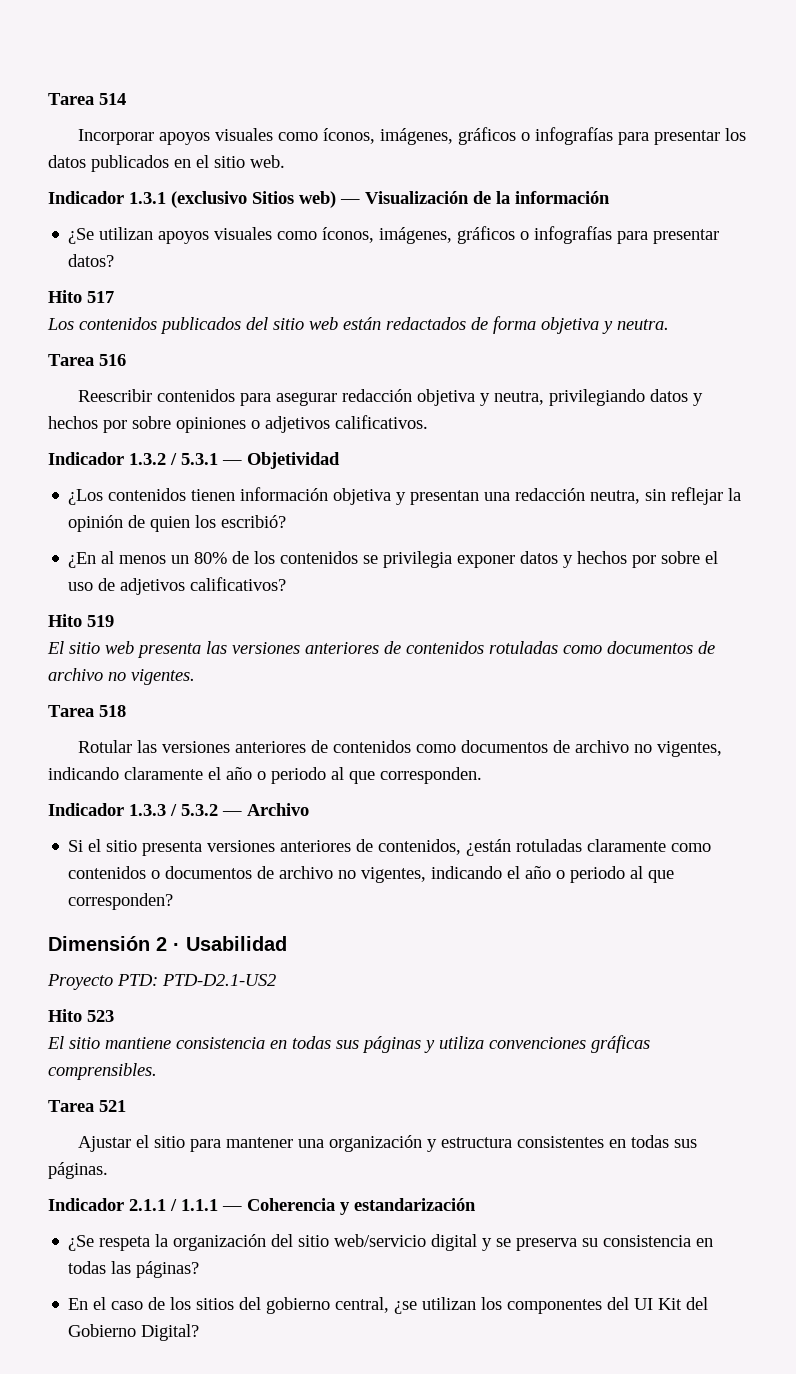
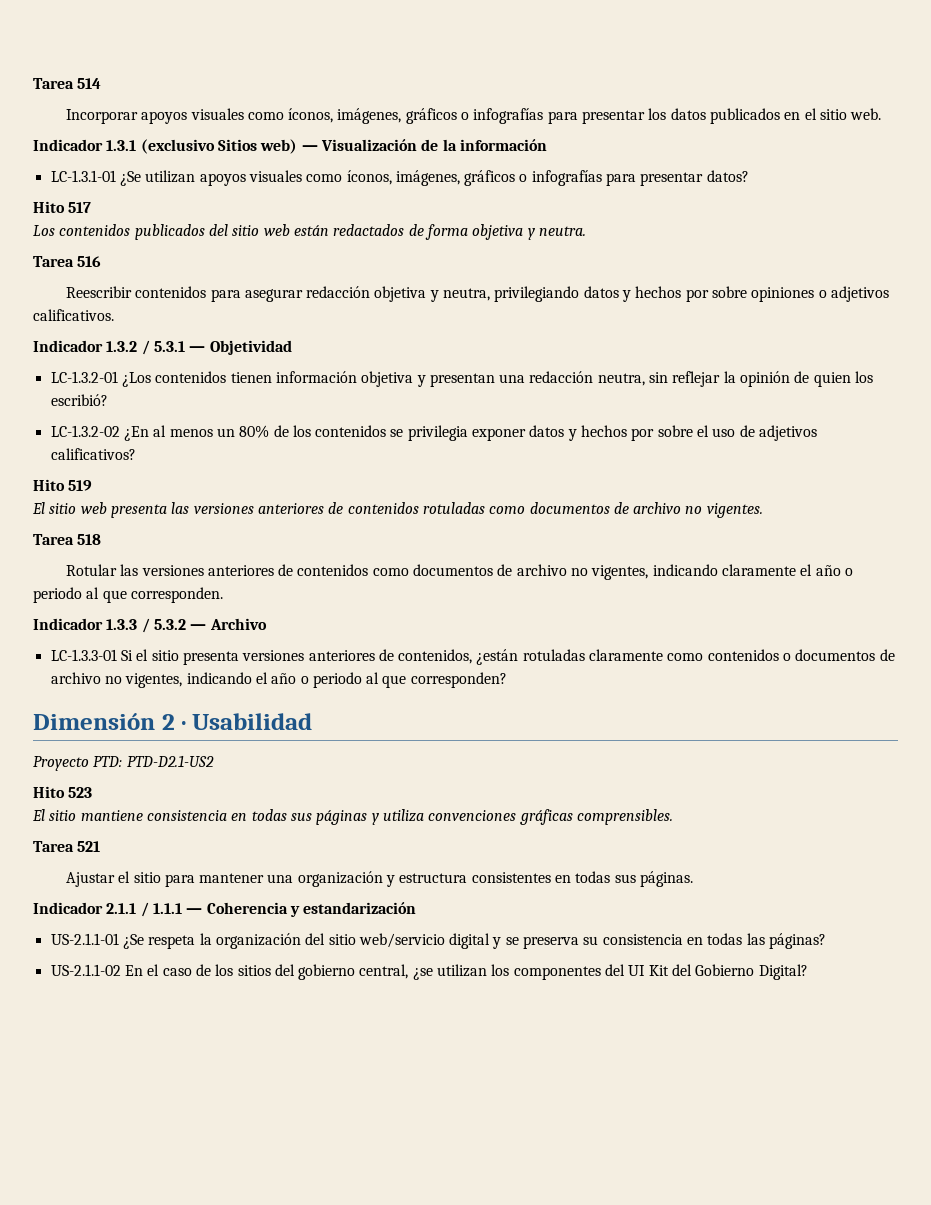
- ¿Se utilizan apoyos visuales como íconos, imágenes, gráficos o infografías para presentar datos?
+ LC-1.3.1-01 ¿Se utilizan apoyos visuales como íconos, imágenes, gráficos o infografías para presentar datos?
- ¿Los contenidos tienen información objetiva y presentan una redacción neutra, sin reflejar la opinión de quien los escribió?
+ LC-1.3.2-01 ¿Los contenidos tienen información objetiva y presentan una redacción neutra, sin reflejar la opinión de quien los escribió?
- ¿En al menos un 80% de los contenidos se privilegia exponer datos y hechos por sobre el uso de adjetivos calificativos?
+ LC-1.3.2-02 ¿En al menos un 80% de los contenidos se privilegia exponer datos y hechos por sobre el uso de adjetivos calificativos?
- Si el sitio presenta versiones anteriores de contenidos, ¿están rotuladas claramente como contenidos o documentos de archivo no vigentes, indicando el año o periodo al que corresponden?
+ LC-1.3.3-01 Si el sitio presenta versiones anteriores de contenidos, ¿están rotuladas claramente como contenidos o documentos de archivo no vigentes, indicando el año o periodo al que corresponden?
- ¿Se respeta la organización del sitio web/servicio digital y se preserva su consistencia en todas las páginas?
+ US-2.1.1-01 ¿Se respeta la organización del sitio web/servicio digital y se preserva su consistencia en todas las páginas?
- En el caso de los sitios del gobierno central, ¿se utilizan los componentes del UI Kit del Gobierno Digital?
+ US-2.1.1-02 En el caso de los sitios del gobierno central, ¿se utilizan los componentes del UI Kit del Gobierno Digital?

